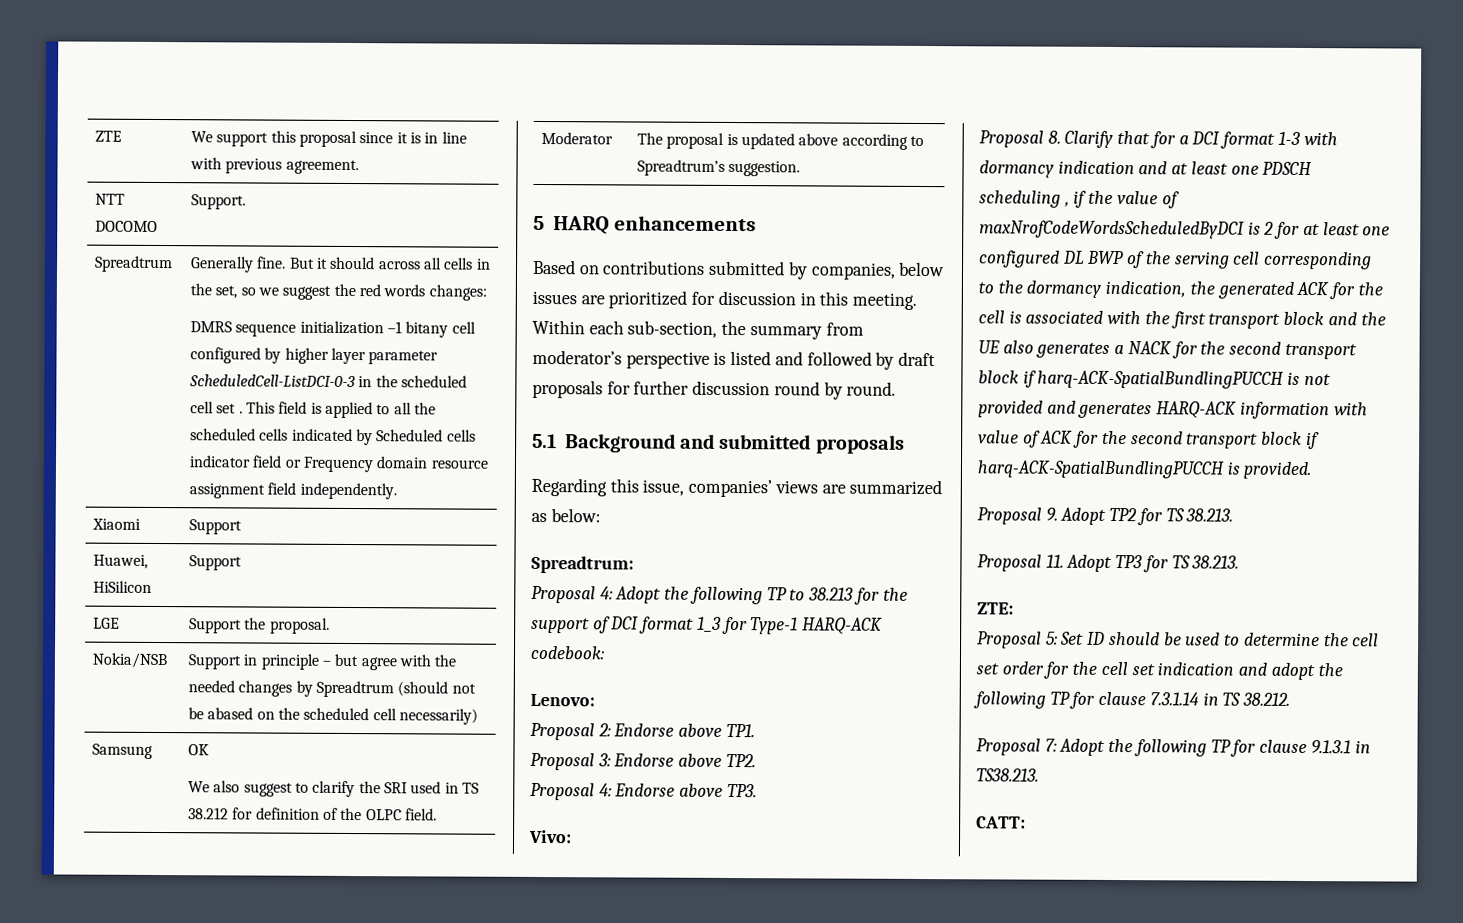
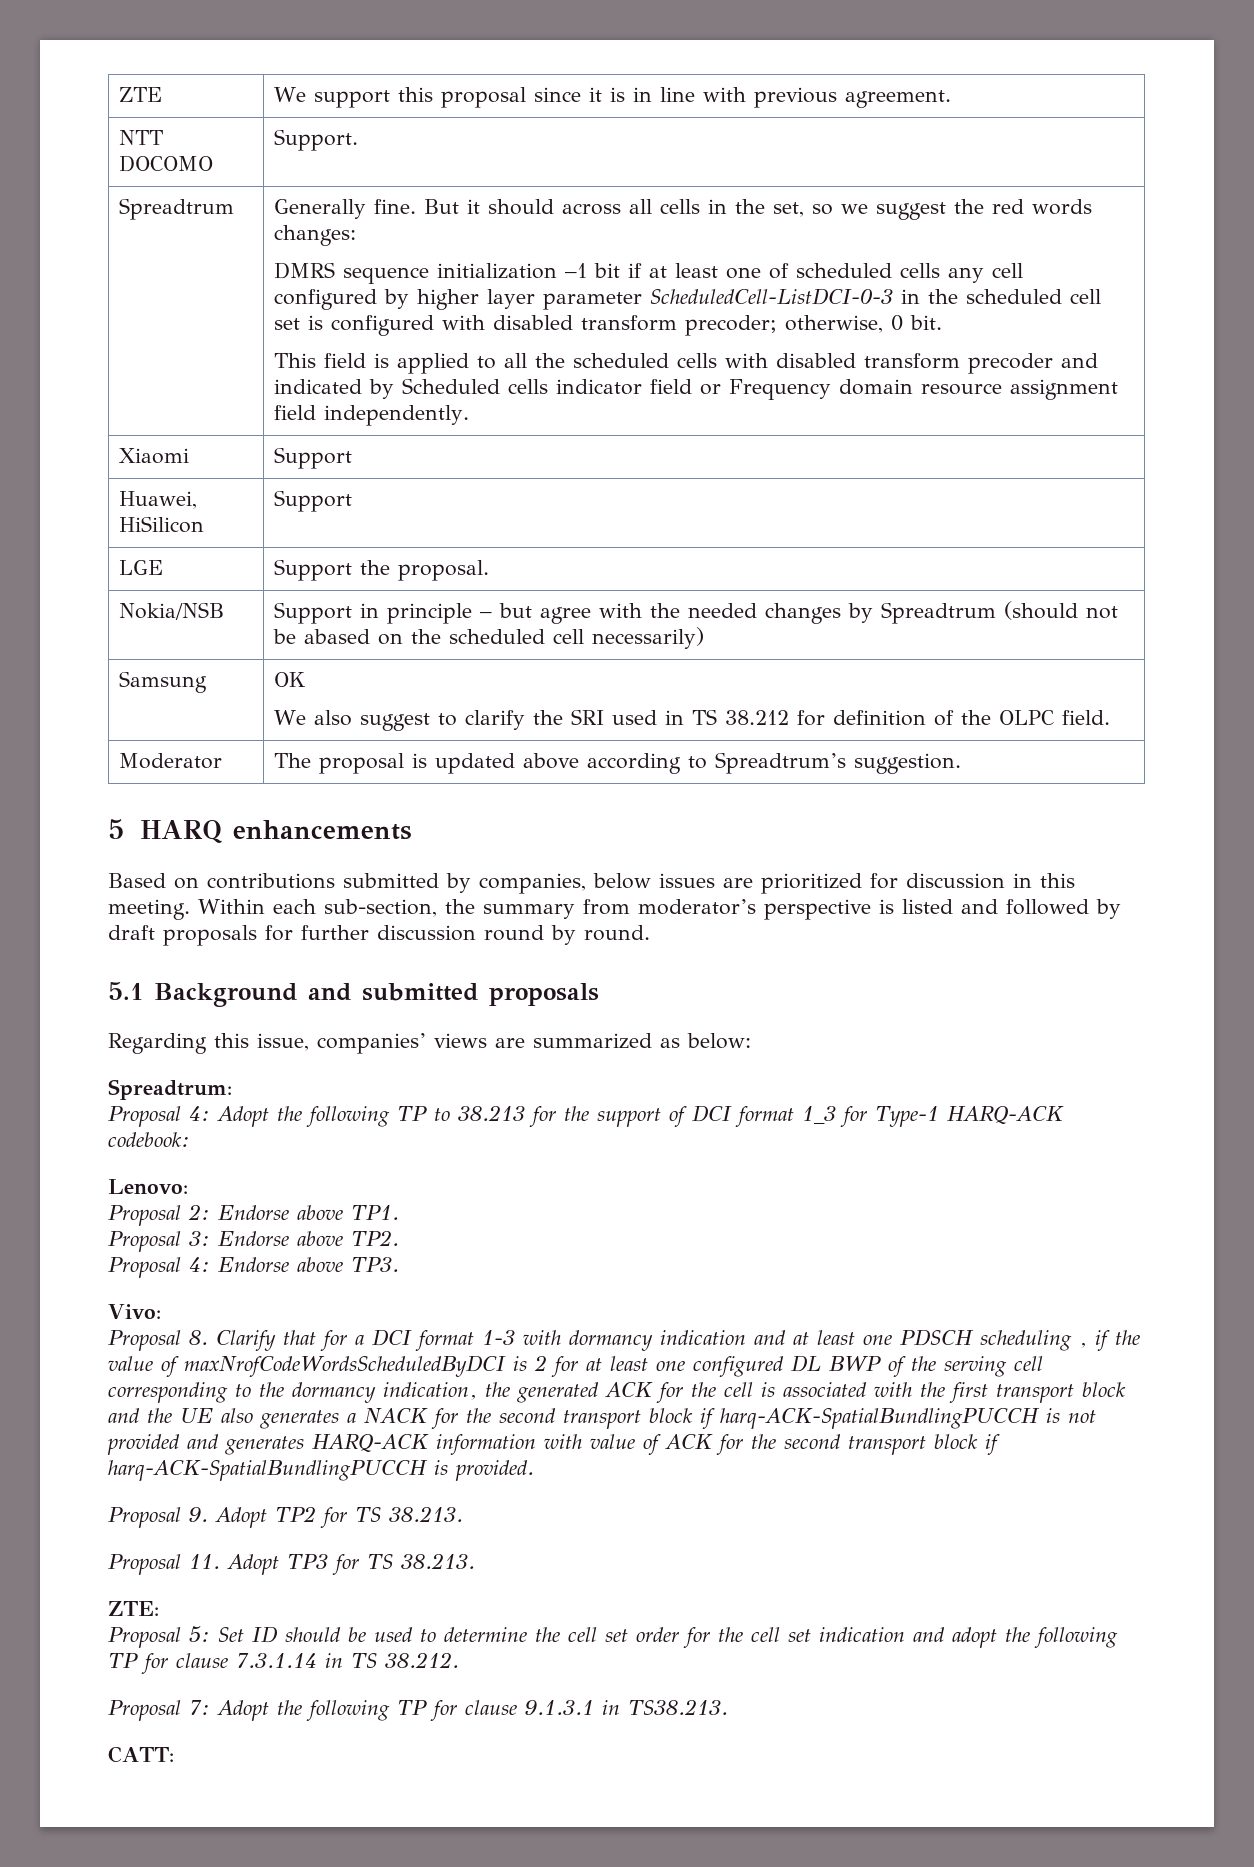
- DMRS sequence initialization –1 bitany cell configured by higher layer parameter ScheduledCell-ListDCI-0-3 in the scheduled cell set . This field is applied to all the scheduled cells indicated by Scheduled cells indicator field or Frequency domain resource assignment field independently.
+ DMRS sequence initialization –1 bit if at least one of scheduled cells any cell configured by higher layer parameter ScheduledCell-ListDCI-0-3 in the scheduled cell set is configured with disabled transform precoder; otherwise, 0 bit.
+ This field is applied to all the scheduled cells with disabled transform precoder and indicated by Scheduled cells indicator field or Frequency domain resource assignment field independently.

